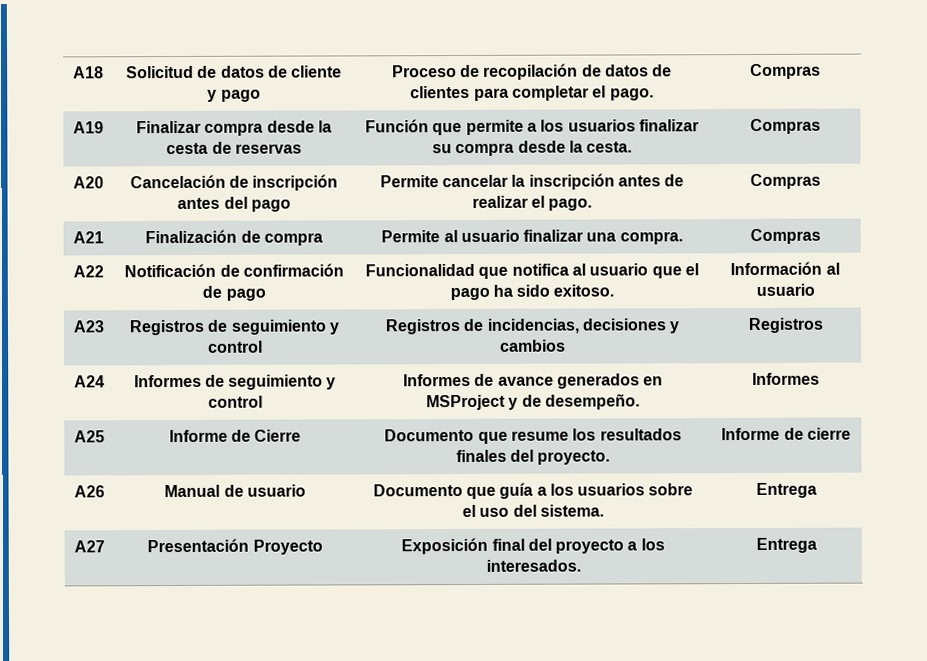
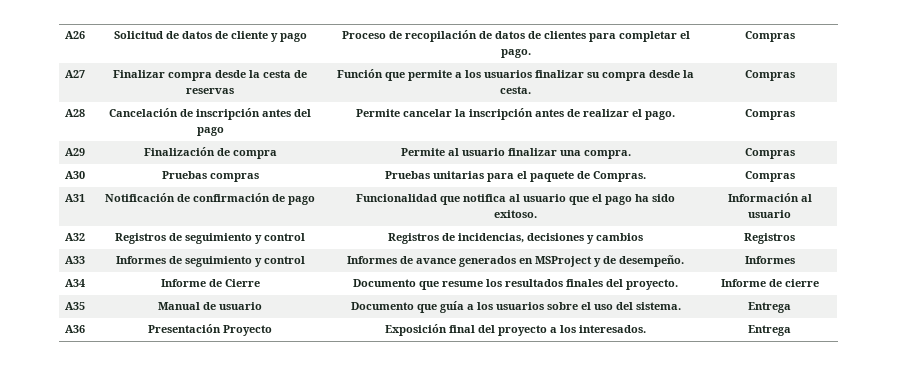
- A18 | Solicitud de datos de cliente y pago | Proceso de recopilación de datos de clientes para completar el pago. | Compras
+ A26 | Solicitud de datos de cliente y pago | Proceso de recopilación de datos de clientes para completar el pago. | Compras
- A19 | Finalizar compra desde la cesta de reservas | Función que permite a los usuarios finalizar su compra desde la cesta. | Compras
+ A27 | Finalizar compra desde la cesta de reservas | Función que permite a los usuarios finalizar su compra desde la cesta. | Compras
- A20 | Cancelación de inscripción antes del pago | Permite cancelar la inscripción antes de realizar el pago. | Compras
+ A28 | Cancelación de inscripción antes del pago | Permite cancelar la inscripción antes de realizar el pago. | Compras
- A21 | Finalización de compra | Permite al usuario finalizar una compra. | Compras
+ A29 | Finalización de compra | Permite al usuario finalizar una compra. | Compras
- A22 | Notificación de confirmación de pago | Funcionalidad que notifica al usuario que el pago ha sido exitoso. | Información al usuario
+ A30 | Pruebas compras | Pruebas unitarias para el paquete de Compras. | Compras
+ A31 | Notificación de confirmación de pago | Funcionalidad que notifica al usuario que el pago ha sido exitoso. | Información al usuario
- A23 | Registros de seguimiento y control | Registros de incidencias, decisiones y cambios | Registros
+ A32 | Registros de seguimiento y control | Registros de incidencias, decisiones y cambios | Registros
- A24 | Informes de seguimiento y control | Informes de avance generados en MSProject y de desempeño. | Informes
+ A33 | Informes de seguimiento y control | Informes de avance generados en MSProject y de desempeño. | Informes
- A25 | Informe de Cierre | Documento que resume los resultados finales del proyecto. | Informe de cierre
+ A34 | Informe de Cierre | Documento que resume los resultados finales del proyecto. | Informe de cierre
- A26 | Manual de usuario | Documento que guía a los usuarios sobre el uso del sistema. | Entrega
+ A35 | Manual de usuario | Documento que guía a los usuarios sobre el uso del sistema. | Entrega
- A27 | Presentación Proyecto | Exposición final del proyecto a los interesados. | Entrega
+ A36 | Presentación Proyecto | Exposición final del proyecto a los interesados. | Entrega

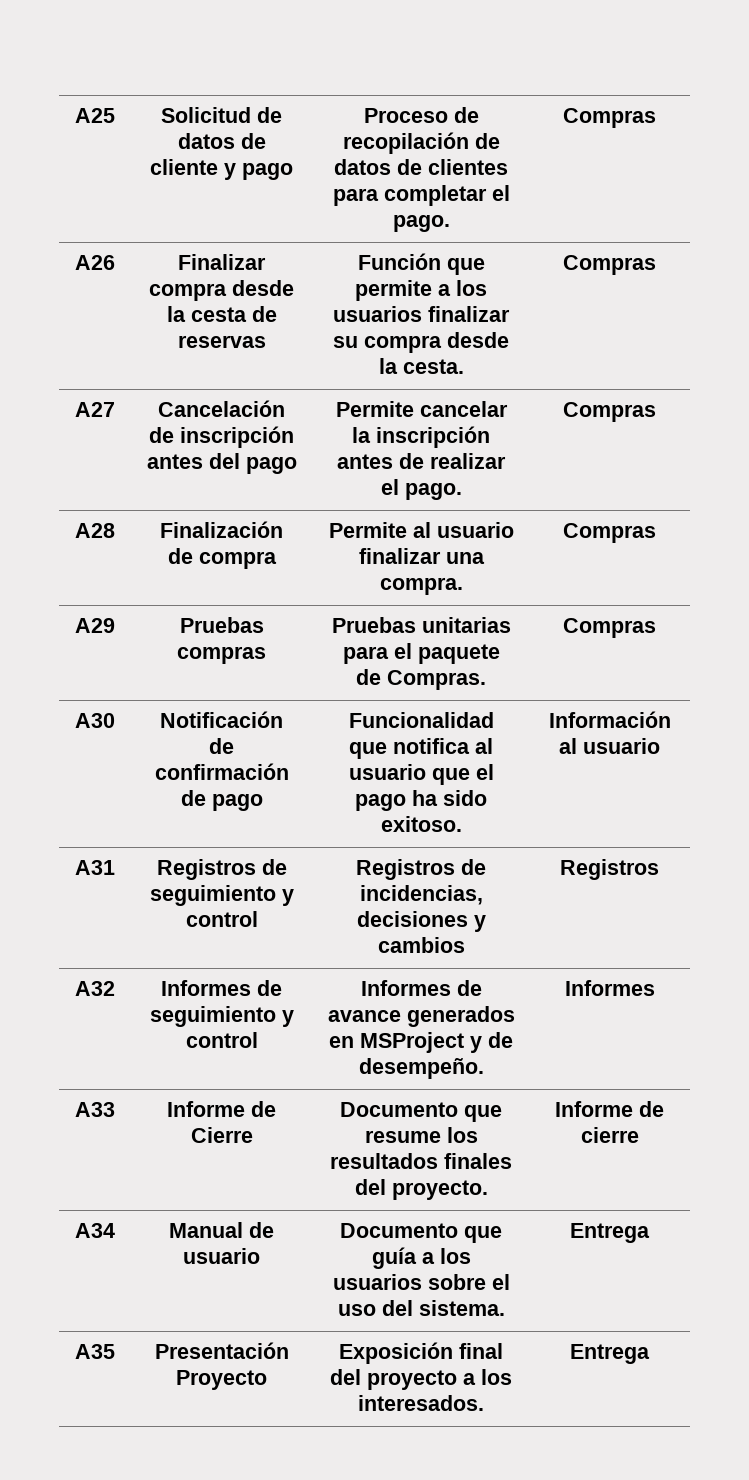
- A26 | Solicitud de datos de cliente y pago | Proceso de recopilación de datos de clientes para completar el pago. | Compras
+ A25 | Solicitud de datos de cliente y pago | Proceso de recopilación de datos de clientes para completar el pago. | Compras
- A27 | Finalizar compra desde la cesta de reservas | Función que permite a los usuarios finalizar su compra desde la cesta. | Compras
+ A26 | Finalizar compra desde la cesta de reservas | Función que permite a los usuarios finalizar su compra desde la cesta. | Compras
- A28 | Cancelación de inscripción antes del pago | Permite cancelar la inscripción antes de realizar el pago. | Compras
+ A27 | Cancelación de inscripción antes del pago | Permite cancelar la inscripción antes de realizar el pago. | Compras
- A29 | Finalización de compra | Permite al usuario finalizar una compra. | Compras
+ A28 | Finalización de compra | Permite al usuario finalizar una compra. | Compras
- A30 | Pruebas compras | Pruebas unitarias para el paquete de Compras. | Compras
+ A29 | Pruebas compras | Pruebas unitarias para el paquete de Compras. | Compras
- A31 | Notificación de confirmación de pago | Funcionalidad que notifica al usuario que el pago ha sido exitoso. | Información al usuario
+ A30 | Notificación de confirmación de pago | Funcionalidad que notifica al usuario que el pago ha sido exitoso. | Información al usuario
- A32 | Registros de seguimiento y control | Registros de incidencias, decisiones y cambios | Registros
+ A31 | Registros de seguimiento y control | Registros de incidencias, decisiones y cambios | Registros
- A33 | Informes de seguimiento y control | Informes de avance generados en MSProject y de desempeño. | Informes
+ A32 | Informes de seguimiento y control | Informes de avance generados en MSProject y de desempeño. | Informes
- A34 | Informe de Cierre | Documento que resume los resultados finales del proyecto. | Informe de cierre
+ A33 | Informe de Cierre | Documento que resume los resultados finales del proyecto. | Informe de cierre
- A35 | Manual de usuario | Documento que guía a los usuarios sobre el uso del sistema. | Entrega
+ A34 | Manual de usuario | Documento que guía a los usuarios sobre el uso del sistema. | Entrega
- A36 | Presentación Proyecto | Exposición final del proyecto a los interesados. | Entrega
+ A35 | Presentación Proyecto | Exposición final del proyecto a los interesados. | Entrega

